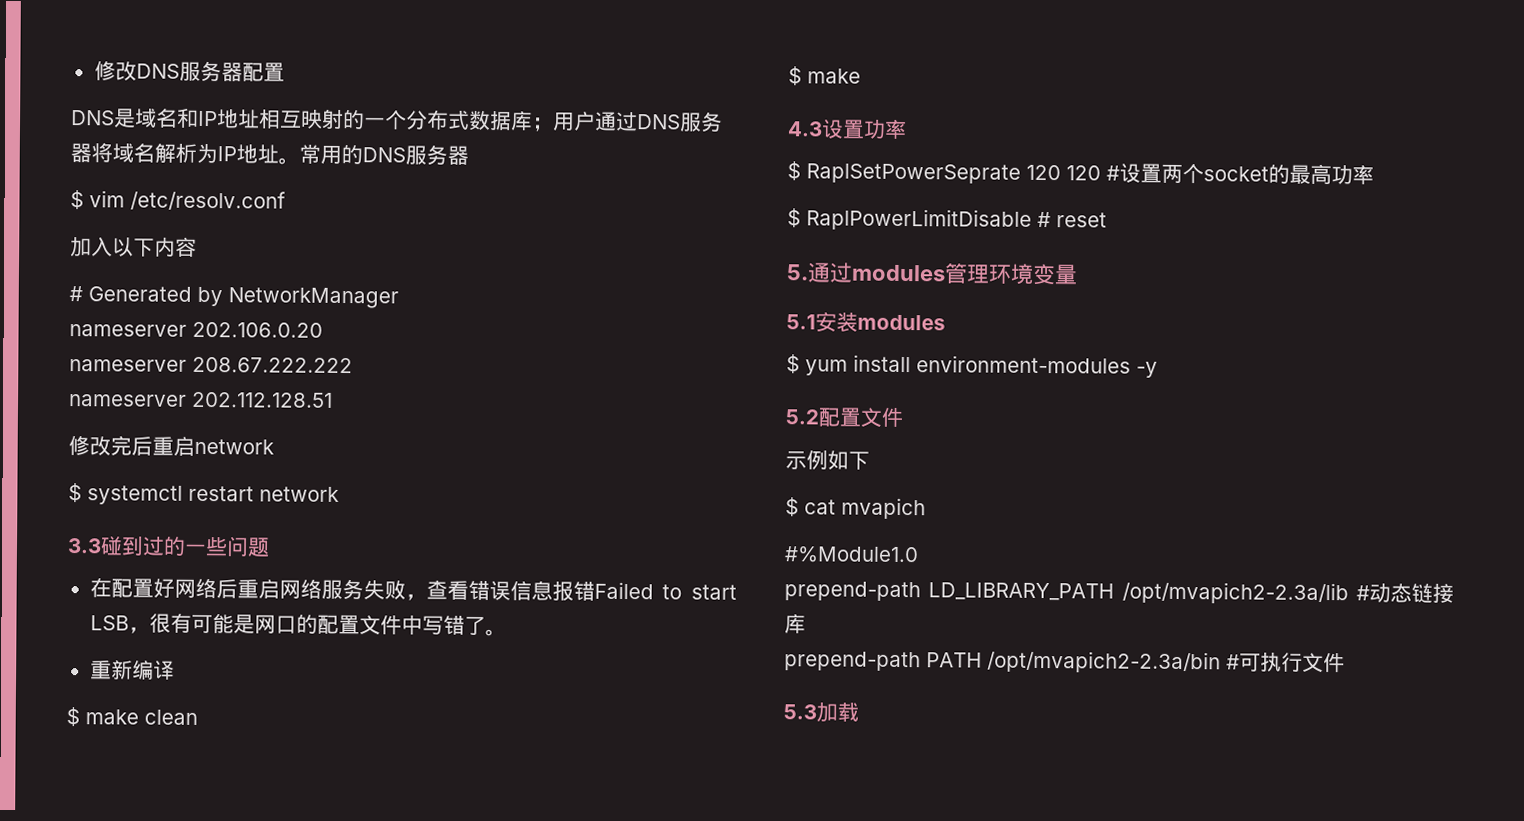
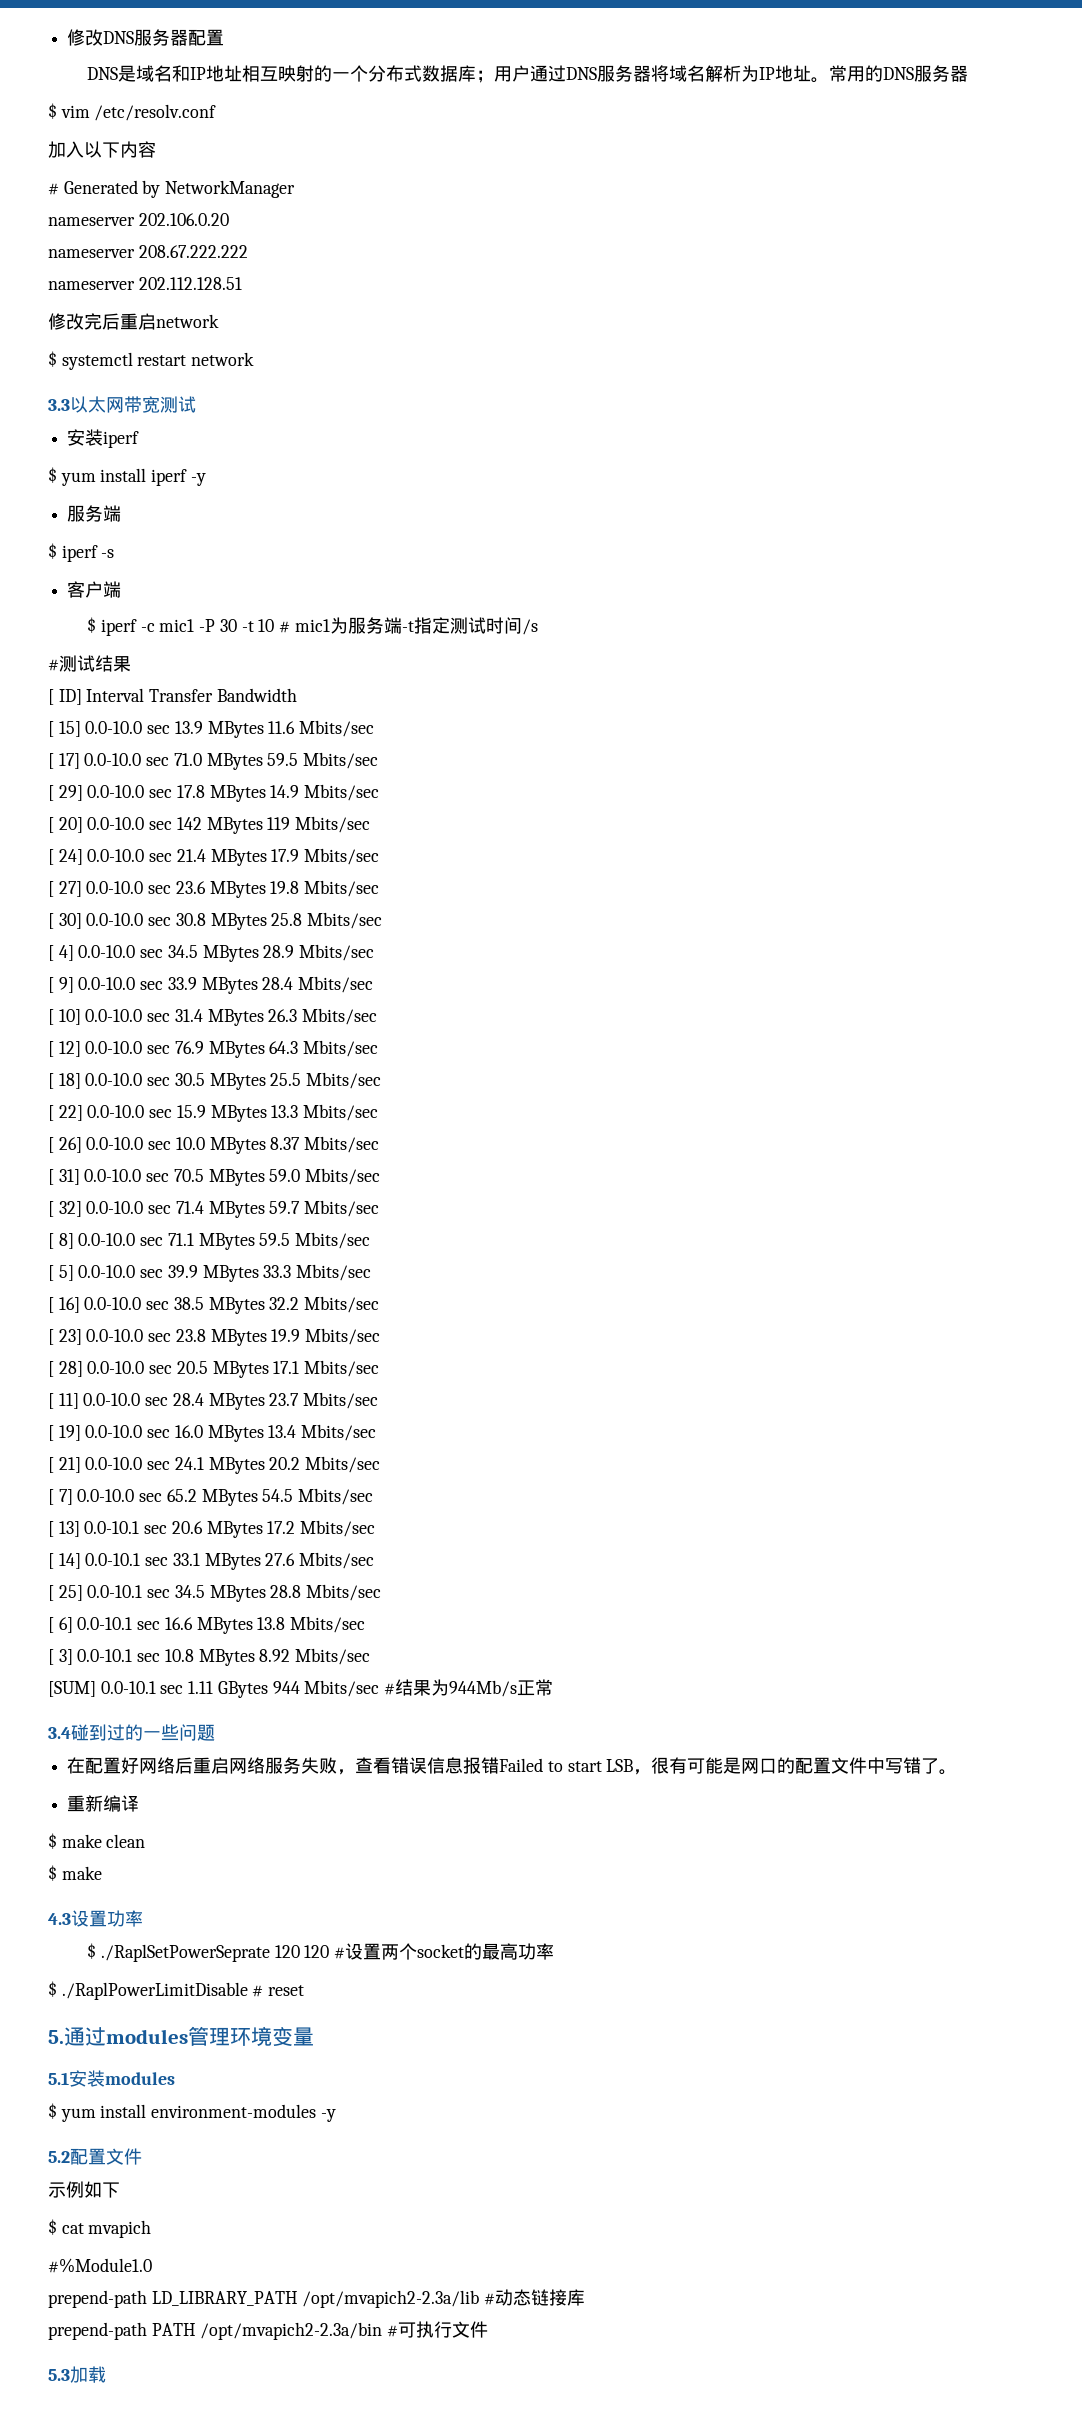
- 3.3碰到过的一些问题
+ 3.3以太网带宽测试
+ 安装iperf
+ $ yum install iperf -y
+ 服务端
+ $ iperf -s
+ 客户端
+ $ iperf -c mic1 -P 30 -t 10 # mic1为服务端-t指定测试时间/s
+ #测试结果
+ [ ID] Interval Transfer Bandwidth
+ [ 15] 0.0-10.0 sec 13.9 MBytes 11.6 Mbits/sec
+ [ 17] 0.0-10.0 sec 71.0 MBytes 59.5 Mbits/sec
+ [ 29] 0.0-10.0 sec 17.8 MBytes 14.9 Mbits/sec
+ [ 20] 0.0-10.0 sec 142 MBytes 119 Mbits/sec
+ [ 24] 0.0-10.0 sec 21.4 MBytes 17.9 Mbits/sec
+ [ 27] 0.0-10.0 sec 23.6 MBytes 19.8 Mbits/sec
+ [ 30] 0.0-10.0 sec 30.8 MBytes 25.8 Mbits/sec
+ [ 4] 0.0-10.0 sec 34.5 MBytes 28.9 Mbits/sec
+ [ 9] 0.0-10.0 sec 33.9 MBytes 28.4 Mbits/sec
+ [ 10] 0.0-10.0 sec 31.4 MBytes 26.3 Mbits/sec
+ [ 12] 0.0-10.0 sec 76.9 MBytes 64.3 Mbits/sec
+ [ 18] 0.0-10.0 sec 30.5 MBytes 25.5 Mbits/sec
+ [ 22] 0.0-10.0 sec 15.9 MBytes 13.3 Mbits/sec
+ [ 26] 0.0-10.0 sec 10.0 MBytes 8.37 Mbits/sec
+ [ 31] 0.0-10.0 sec 70.5 MBytes 59.0 Mbits/sec
+ [ 32] 0.0-10.0 sec 71.4 MBytes 59.7 Mbits/sec
+ [ 8] 0.0-10.0 sec 71.1 MBytes 59.5 Mbits/sec
+ [ 5] 0.0-10.0 sec 39.9 MBytes 33.3 Mbits/sec
+ [ 16] 0.0-10.0 sec 38.5 MBytes 32.2 Mbits/sec
+ [ 23] 0.0-10.0 sec 23.8 MBytes 19.9 Mbits/sec
+ [ 28] 0.0-10.0 sec 20.5 MBytes 17.1 Mbits/sec
+ [ 11] 0.0-10.0 sec 28.4 MBytes 23.7 Mbits/sec
+ [ 19] 0.0-10.0 sec 16.0 MBytes 13.4 Mbits/sec
+ [ 21] 0.0-10.0 sec 24.1 MBytes 20.2 Mbits/sec
+ [ 7] 0.0-10.0 sec 65.2 MBytes 54.5 Mbits/sec
+ [ 13] 0.0-10.1 sec 20.6 MBytes 17.2 Mbits/sec
+ [ 14] 0.0-10.1 sec 33.1 MBytes 27.6 Mbits/sec
+ [ 25] 0.0-10.1 sec 34.5 MBytes 28.8 Mbits/sec
+ [ 6] 0.0-10.1 sec 16.6 MBytes 13.8 Mbits/sec
+ [ 3] 0.0-10.1 sec 10.8 MBytes 8.92 Mbits/sec
+ [SUM] 0.0-10.1 sec 1.11 GBytes 944 Mbits/sec #结果为944Mb/s正常
+ 3.4碰到过的一些问题
- $ RaplSetPowerSeprate 120 120 #设置两个socket的最高功率
+ $ ./RaplSetPowerSeprate 120 120 #设置两个socket的最高功率
- $ RaplPowerLimitDisable # reset
+ $ ./RaplPowerLimitDisable # reset

